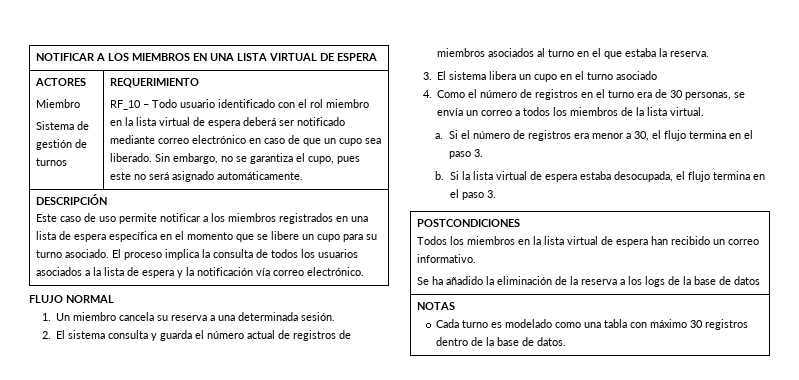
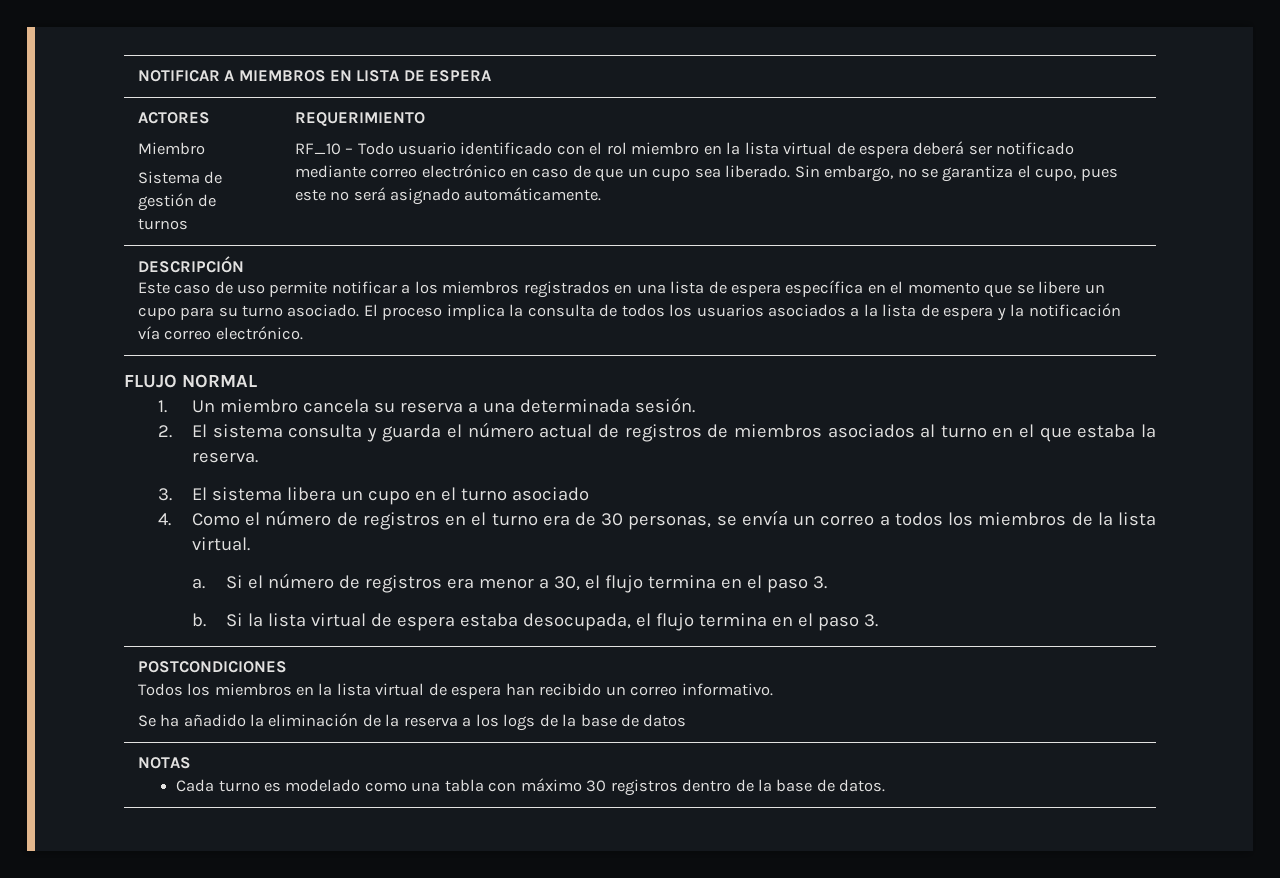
- NOTIFICAR A LOS MIEMBROS EN UNA LISTA VIRTUAL DE ESPERA
+ NOTIFICAR A MIEMBROS EN LISTA DE ESPERA

